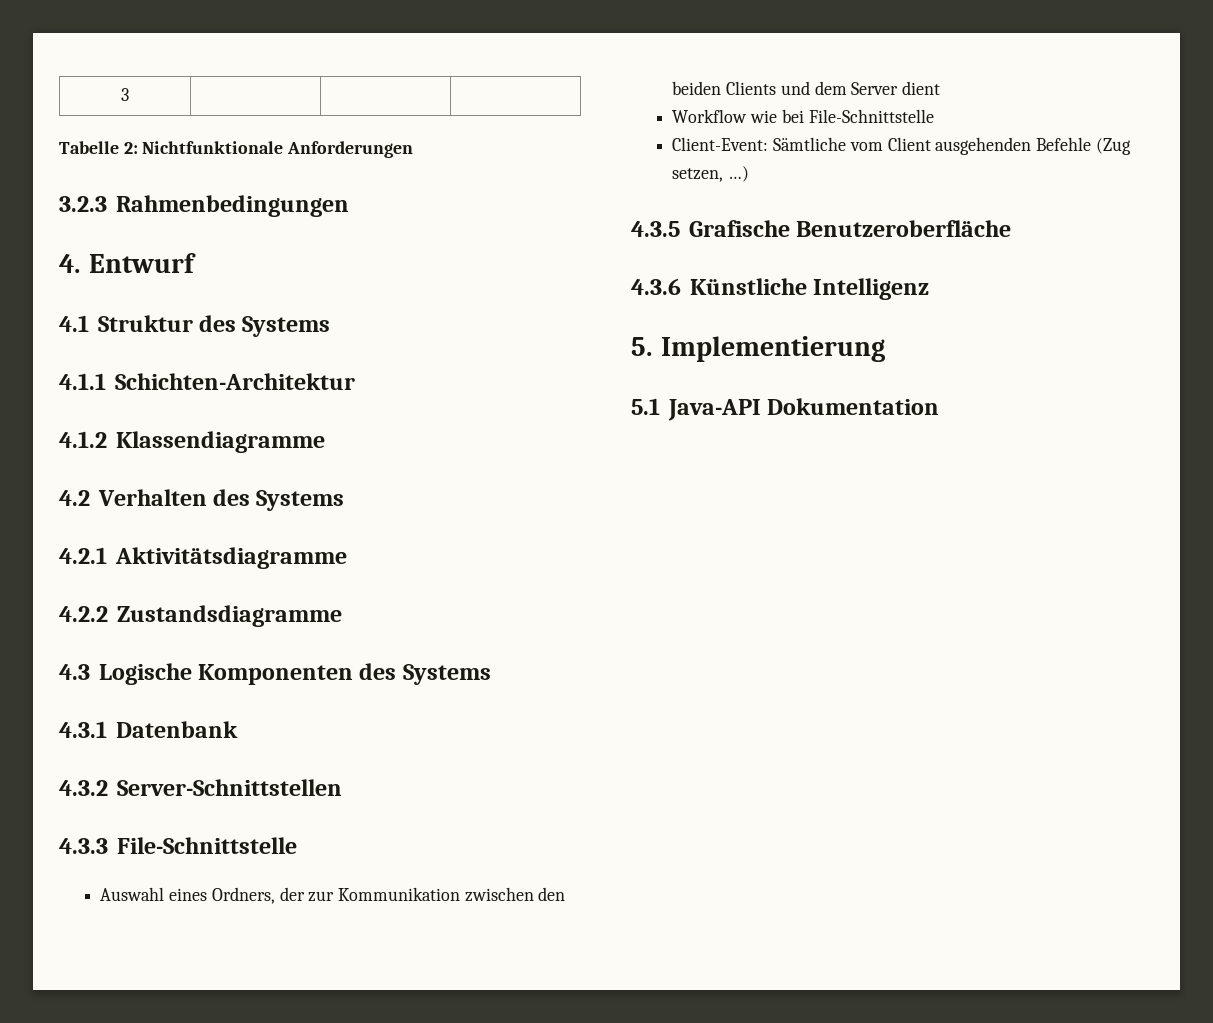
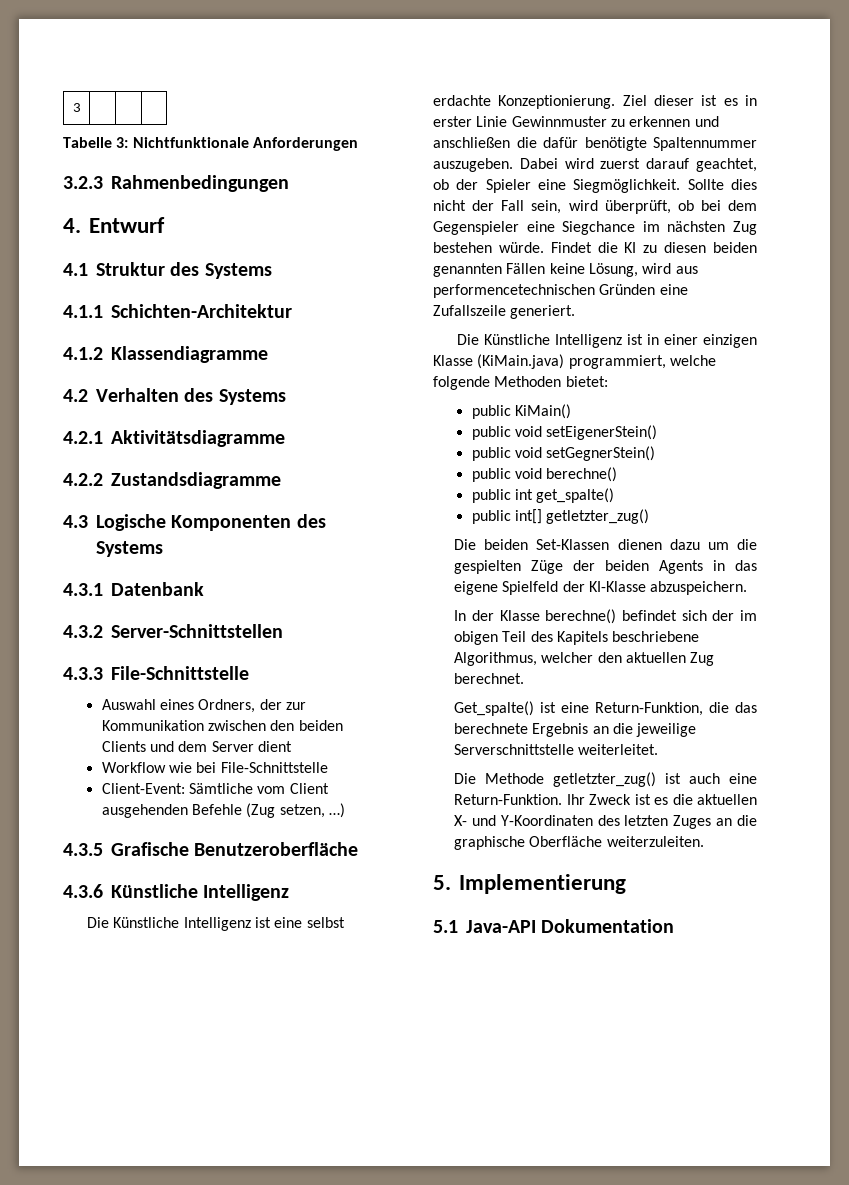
- Tabelle 2: Nichtfunktionale Anforderungen
+ Tabelle 3: Nichtfunktionale Anforderungen
+ Die Künstliche Intelligenz ist eine selbst erdachte Konzeptionierung. Ziel dieser ist es in erster Linie Gewinnmuster zu erkennen und anschließen die dafür benötigte Spaltennummer auszugeben. Dabei wird zuerst darauf geachtet, ob der Spieler eine Siegmöglichkeit. Sollte dies nicht der Fall sein, wird überprüft, ob bei dem Gegenspieler eine Siegchance im nächsten Zug bestehen würde. Findet die KI zu diesen beiden genannten Fällen keine Lösung, wird aus performencetechnischen Gründen eine Zufallszeile generiert.
+ Die Künstliche Intelligenz ist in einer einzigen Klasse (KiMain.java) programmiert, welche folgende Methoden bietet:
+ public KiMain()
+ public void setEigenerStein()
+ public void setGegnerStein()
+ public void berechne()
+ public int get_spalte()
+ public int[] getletzter_zug()
+ Die beiden Set-Klassen dienen dazu um die gespielten Züge der beiden Agents in das eigene Spielfeld der KI-Klasse abzuspeichern.
+ In der Klasse berechne() befindet sich der im obigen Teil des Kapitels beschriebene Algorithmus, welcher den aktuellen Zug berechnet.
+ Get_spalte() ist eine Return-Funktion, die das berechnete Ergebnis an die jeweilige Serverschnittstelle weiterleitet.
+ Die Methode getletzter_zug() ist auch eine Return-Funktion. Ihr Zweck ist es die aktuellen X- und Y-Koordinaten des letzten Zuges an die graphische Oberfläche weiterzuleiten.

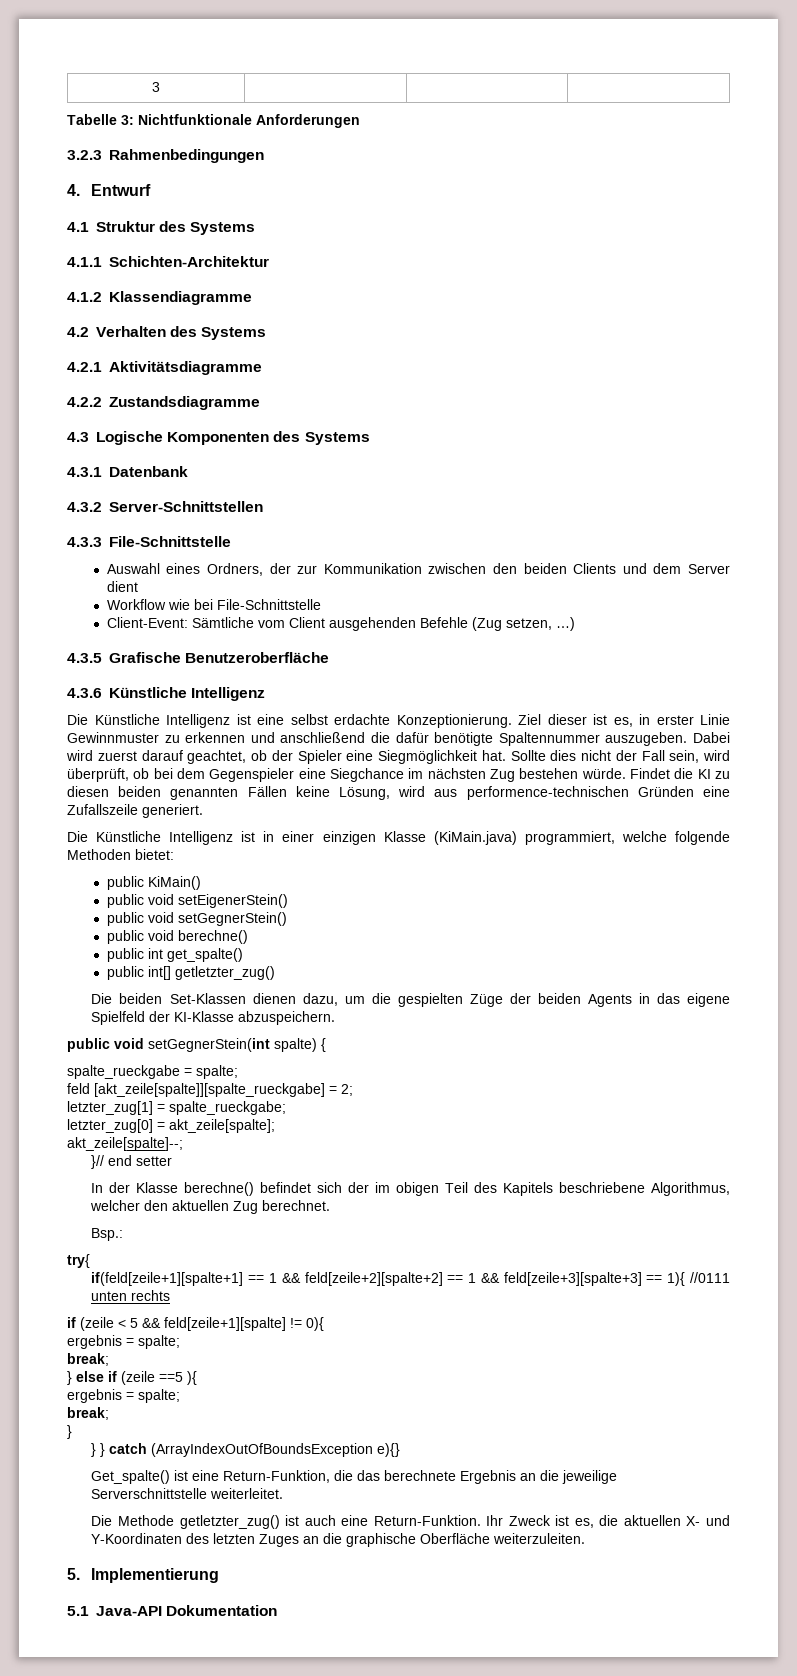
- Ziel dieser ist es in erster Linie Gewinnmuster zu erkennen und anschließen die dafür benötigte Spaltennummer auszugeben.
+ Ziel dieser ist es, in erster Linie Gewinnmuster zu erkennen und anschließend die dafür benötigte Spaltennummer auszugeben.
- Dabei wird zuerst darauf geachtet, ob der Spieler eine Siegmöglichkeit.
+ Dabei wird zuerst darauf geachtet, ob der Spieler eine Siegmöglichkeit hat.
- Findet die KI zu diesen beiden genannten Fällen keine Lösung, wird aus performencetechnischen Gründen eine Zufallszeile generiert.
+ Findet die KI zu diesen beiden genannten Fällen keine Lösung, wird aus performence-technischen Gründen eine Zufallszeile generiert.
- Die beiden Set-Klassen dienen dazu um die gespielten Züge der beiden Agents in das eigene Spielfeld der KI-Klasse abzuspeichern.
+ Die beiden Set-Klassen dienen dazu, um die gespielten Züge der beiden Agents in das eigene Spielfeld der KI-Klasse abzuspeichern.
+ public void setGegnerStein(int spalte) {
+ spalte_rueckgabe = spalte;
+ feld [akt_zeile[spalte]][spalte_rueckgabe] = 2;
+ letzter_zug[1] = spalte_rueckgabe;
+ letzter_zug[0] = akt_zeile[spalte];
+ akt_zeile[spalte]--;
+ }// end setter
+ Bsp.:
+ try{
+ if(feld[zeile+1][spalte+1] == 1 && feld[zeile+2][spalte+2] == 1 && feld[zeile+3][spalte+3] == 1){ //0111 unten rechts
+ if (zeile < 5 && feld[zeile+1][spalte] != 0){
+ ergebnis = spalte;
+ break;
+ } else if (zeile ==5 ){
+ ergebnis = spalte;
+ break;
+ }
+ } } catch (ArrayIndexOutOfBoundsException e){}
- Ihr Zweck ist es die aktuellen X- und Y-Koordinaten des letzten Zuges an die graphische Oberfläche weiterzuleiten.
+ Ihr Zweck ist es, die aktuellen X- und Y-Koordinaten des letzten Zuges an die graphische Oberfläche weiterzuleiten.

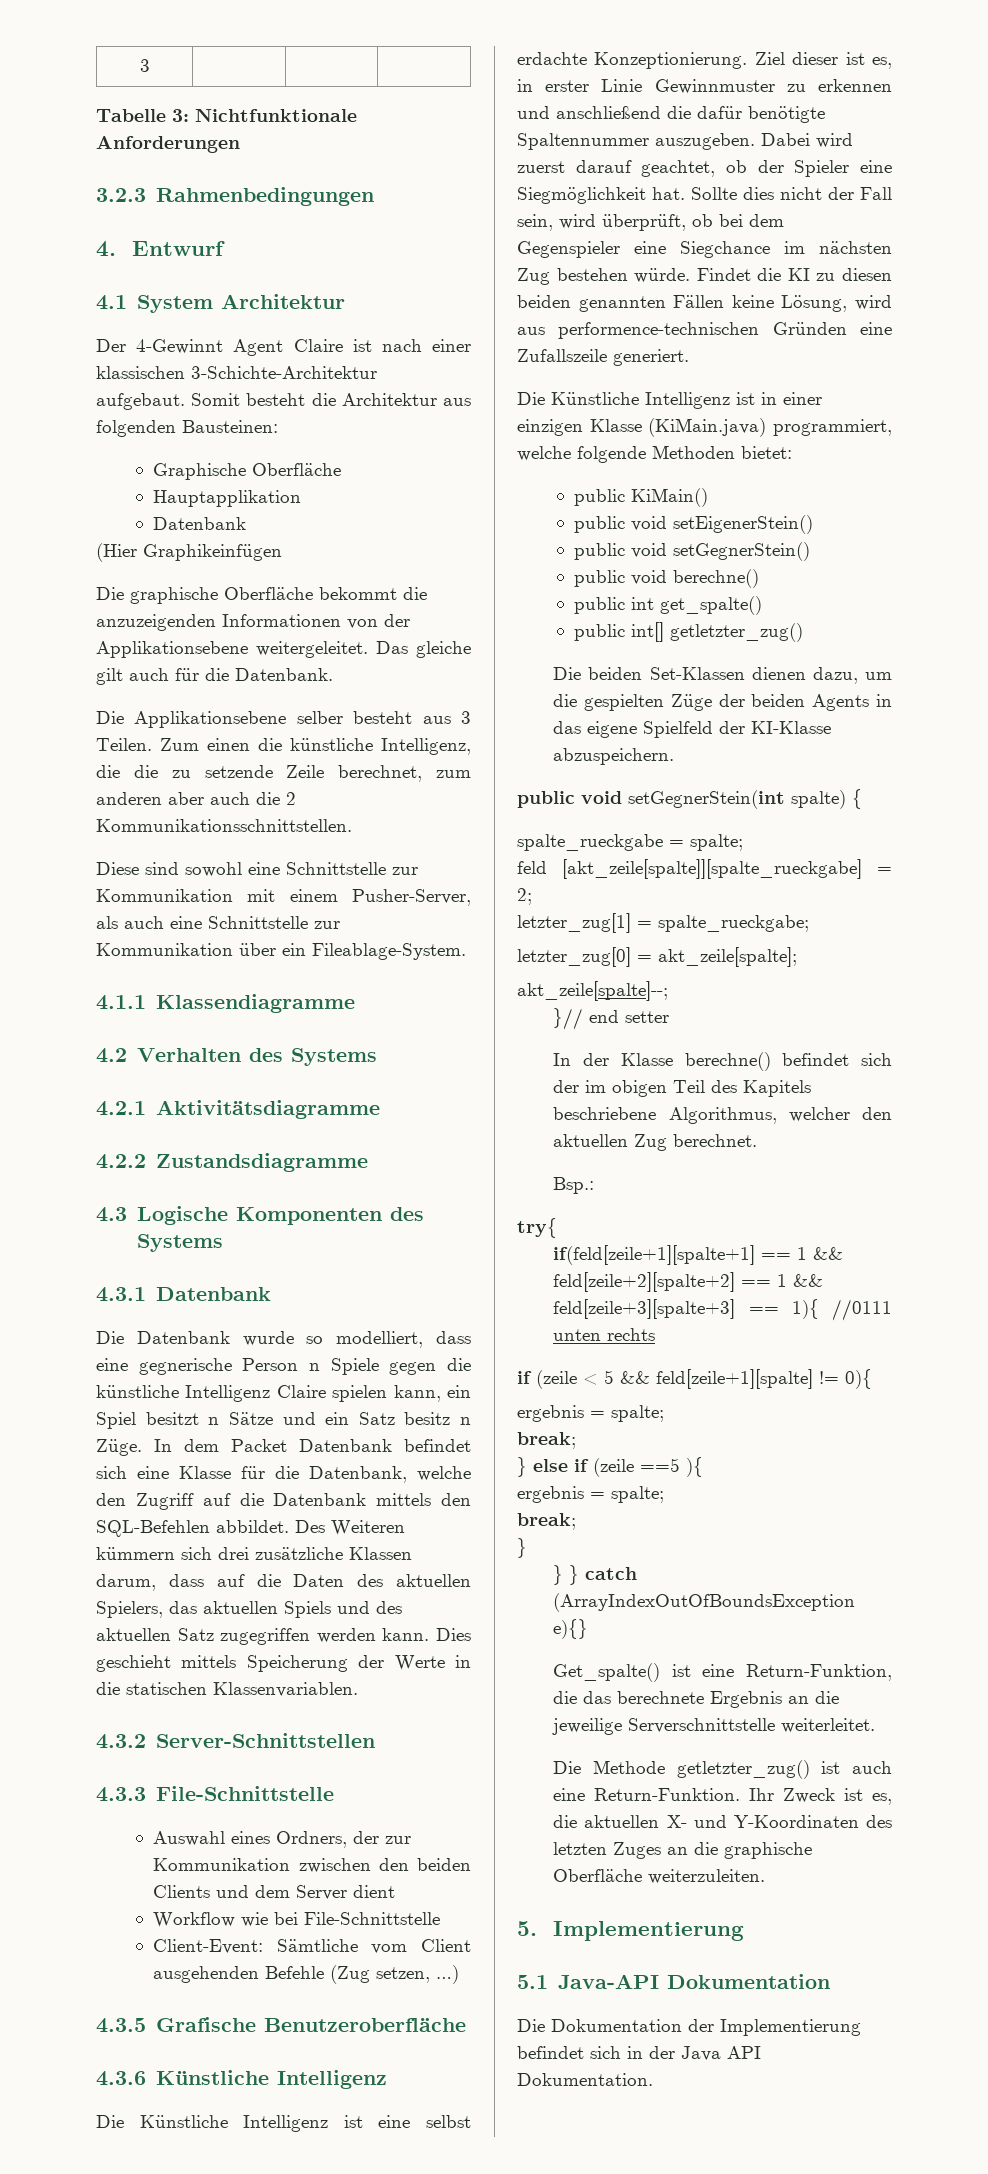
- 4.1 Struktur des Systems
- 4.1.1 Schichten-Architektur
- 4.1.2 Klassendiagramme
+ 4.1 System Architektur
+ Der 4-Gewinnt Agent Claire ist nach einer klassischen 3-Schichte-Architektur aufgebaut. Somit besteht die Architektur aus folgenden Bausteinen:
+ Graphische Oberfläche
+ Hauptapplikation
+ Datenbank
+ (Hier Graphikeinfügen
+ Die graphische Oberfläche bekommt die anzuzeigenden Informationen von der Applikationsebene weitergeleitet. Das gleiche gilt auch für die Datenbank.
+ Die Applikationsebene selber besteht aus 3 Teilen. Zum einen die künstliche Intelligenz, die die zu setzende Zeile berechnet, zum anderen aber auch die 2 Kommunikationsschnittstellen.
+ Diese sind sowohl eine Schnittstelle zur Kommunikation mit einem Pusher-Server, als auch eine Schnittstelle zur Kommunikation über ein Fileablage-System.
+ 4.1.1 Klassendiagramme
+ Die Datenbank wurde so modelliert, dass eine gegnerische Person n Spiele gegen die künstliche Intelligenz Claire spielen kann, ein Spiel besitzt n Sätze und ein Satz besitz n Züge. In dem Packet Datenbank befindet sich eine Klasse für die Datenbank, welche den Zugriff auf die Datenbank mittels den SQL-Befehlen abbildet. Des Weiteren kümmern sich drei zusätzliche Klassen darum, dass auf die Daten des aktuellen Spielers, das aktuellen Spiels und des aktuellen Satz zugegriffen werden kann. Dies geschieht mittels Speicherung der Werte in die statischen Klassenvariablen.
+ Die Dokumentation der Implementierung befindet sich in der Java API Dokumentation.

